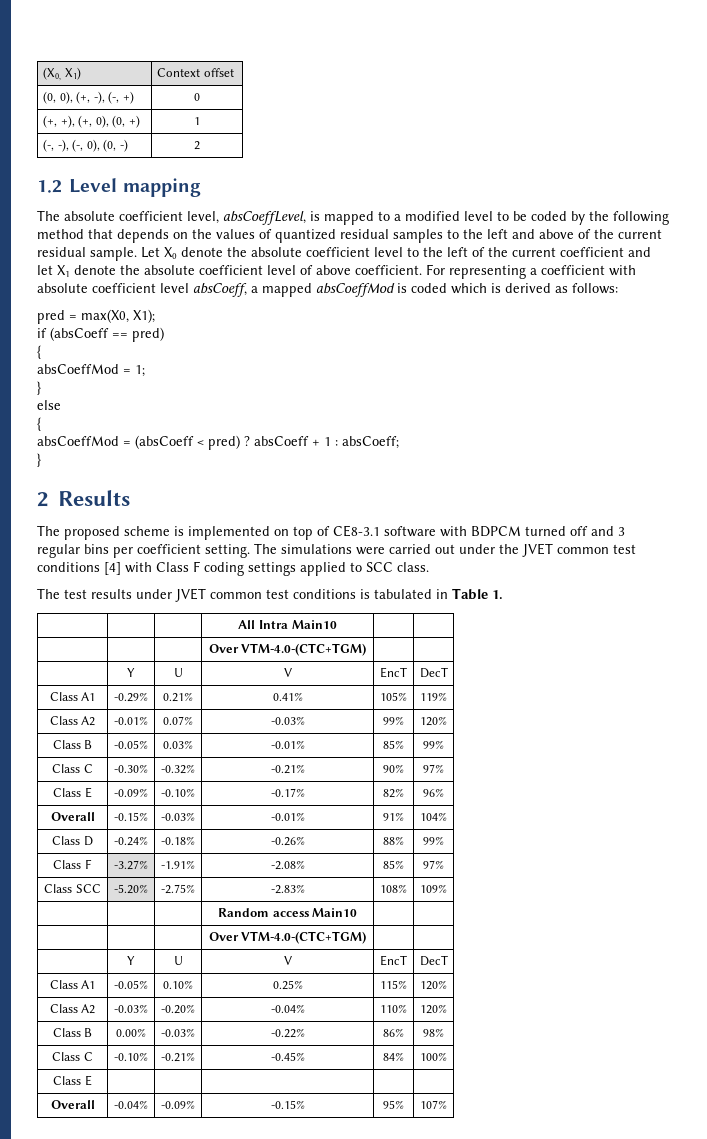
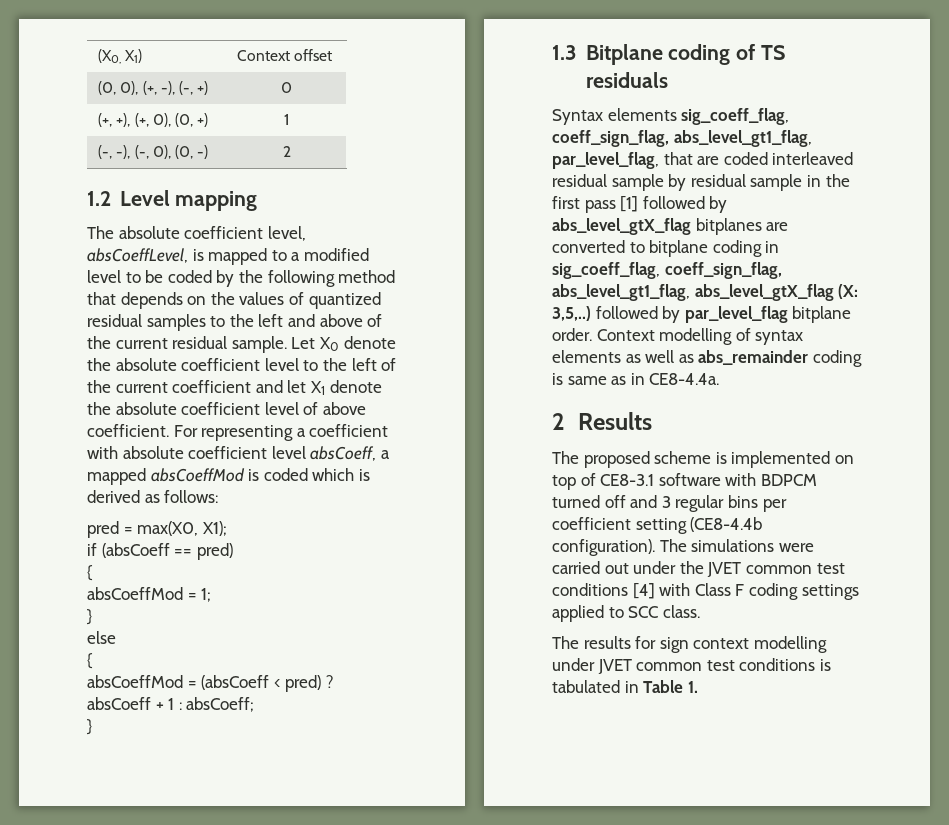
+ 1.3 Bitplane coding of TS residuals
+ Syntax elements sig_coeff_flag, coeff_sign_flag, abs_level_gt1_flag, par_level_flag, that are coded interleaved residual sample by residual sample in the first pass [1] followed by abs_level_gtX_flag bitplanes are converted to bitplane coding in sig_coeff_flag, coeff_sign_flag, abs_level_gt1_flag, abs_level_gtX_flag (X: 3,5,..) followed by par_level_flag bitplane order. Context modelling of syntax elements as well as abs_remainder coding is same as in CE8-4.4a.
- The proposed scheme is implemented on top of CE8-3.1 software with BDPCM turned off and 3 regular bins per coefficient setting.
+ The proposed scheme is implemented on top of CE8-3.1 software with BDPCM turned off and 3 regular bins per coefficient setting (CE8-4.4b configuration).
- The test results under JVET common test conditions is tabulated in Table 1.
+ The results for sign context modelling under JVET common test conditions is tabulated in Table 1.
- | | | All Intra Main10 | |
- | | | Over VTM-4.0-(CTC+TGM) | |
- | Y | U | V | EncT | DecT
- Class A1 | -0.29% | 0.21% | 0.41% | 105% | 119%
- Class A2 | -0.01% | 0.07% | -0.03% | 99% | 120%
- Class B | -0.05% | 0.03% | -0.01% | 85% | 99%
- Class C | -0.30% | -0.32% | -0.21% | 90% | 97%
- Class E | -0.09% | -0.10% | -0.17% | 82% | 96%
- Overall | -0.15% | -0.03% | -0.01% | 91% | 104%
- Class D | -0.24% | -0.18% | -0.26% | 88% | 99%
- Class F | -3.27% | -1.91% | -2.08% | 85% | 97%
- Class SCC | -5.20% | -2.75% | -2.83% | 108% | 109%
- | | | Random access Main10 | |
- | | | Over VTM-4.0-(CTC+TGM) | |
- | Y | U | V | EncT | DecT
- Class A1 | -0.05% | 0.10% | 0.25% | 115% | 120%
- Class A2 | -0.03% | -0.20% | -0.04% | 110% | 120%
- Class B | 0.00% | -0.03% | -0.22% | 86% | 98%
- Class C | -0.10% | -0.21% | -0.45% | 84% | 100%
- Class E | | | | |
- Overall | -0.04% | -0.09% | -0.15% | 95% | 107%

